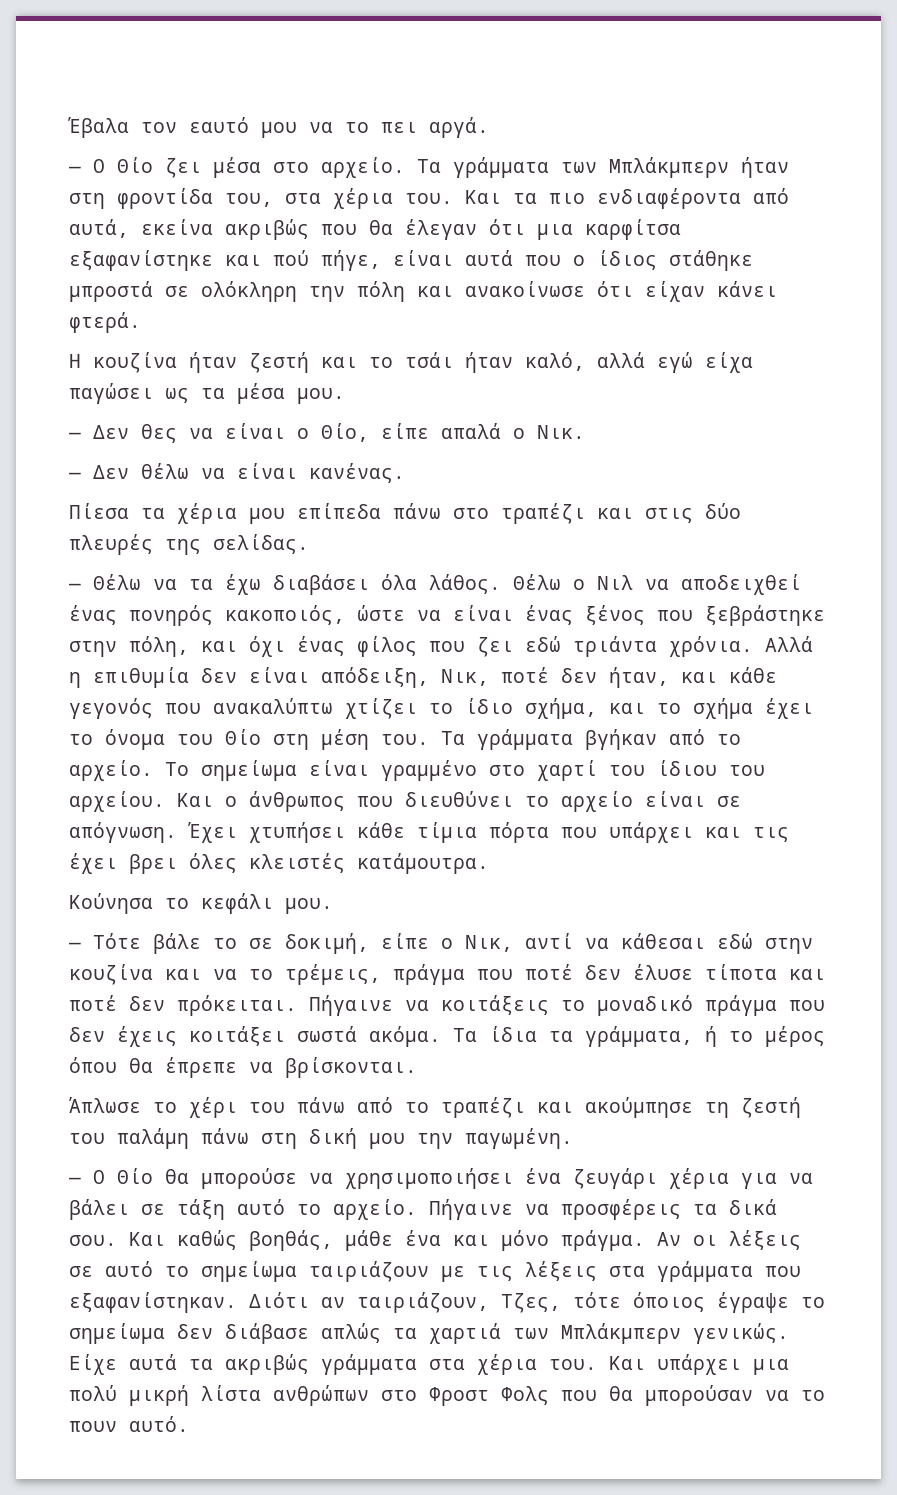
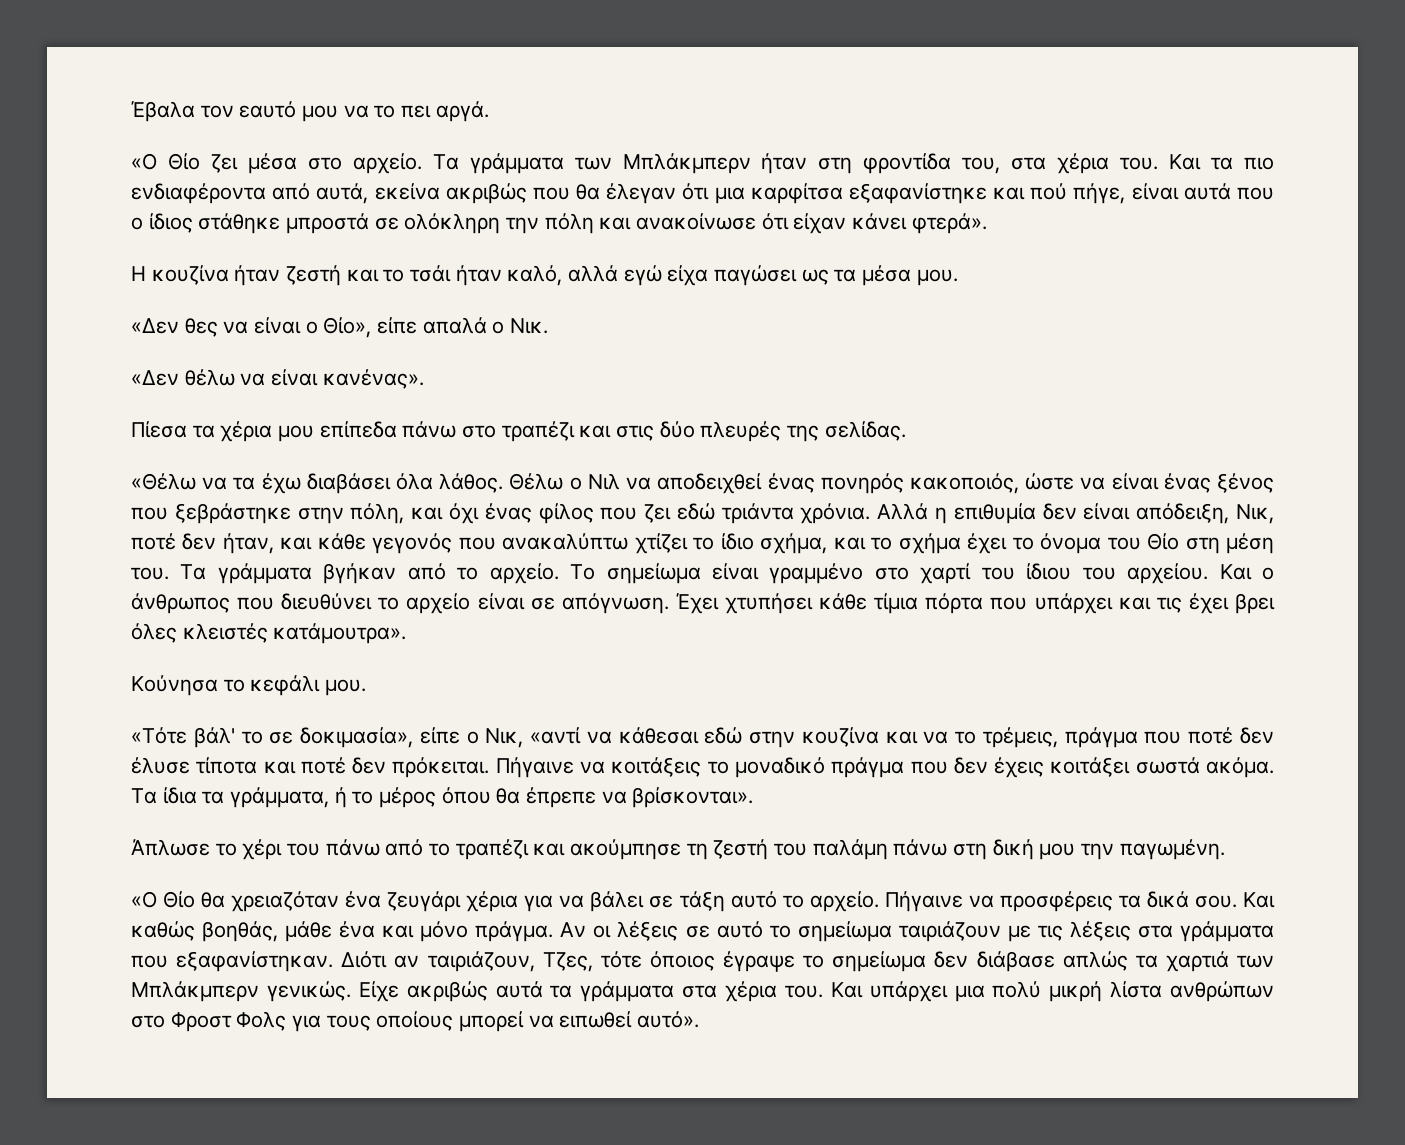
- — Ο Θίο ζει μέσα στο αρχείο.
+ «Ο Θίο ζει μέσα στο αρχείο.
- Και τα πιο ενδιαφέροντα από αυτά, εκείνα ακριβώς που θα έλεγαν ότι μια καρφίτσα εξαφανίστηκε και πού πήγε, είναι αυτά που ο ίδιος στάθηκε μπροστά σε ολόκληρη την πόλη και ανακοίνωσε ότι είχαν κάνει φτερά.
+ Και τα πιο ενδιαφέροντα από αυτά, εκείνα ακριβώς που θα έλεγαν ότι μια καρφίτσα εξαφανίστηκε και πού πήγε, είναι αυτά που ο ίδιος στάθηκε μπροστά σε ολόκληρη την πόλη και ανακοίνωσε ότι είχαν κάνει φτερά».
- — Δεν θες να είναι ο Θίο, είπε απαλά ο Νικ.
+ «Δεν θες να είναι ο Θίο», είπε απαλά ο Νικ.
- — Δεν θέλω να είναι κανένας.
+ «Δεν θέλω να είναι κανένας».
- — Θέλω να τα έχω διαβάσει όλα λάθος.
+ «Θέλω να τα έχω διαβάσει όλα λάθος.
- Έχει χτυπήσει κάθε τίμια πόρτα που υπάρχει και τις έχει βρει όλες κλειστές κατάμουτρα.
+ Έχει χτυπήσει κάθε τίμια πόρτα που υπάρχει και τις έχει βρει όλες κλειστές κατάμουτρα».
- — Τότε βάλε το σε δοκιμή, είπε ο Νικ, αντί να κάθεσαι εδώ στην κουζίνα και να το τρέμεις, πράγμα που ποτέ δεν έλυσε τίποτα και ποτέ δεν πρόκειται.
+ «Τότε βάλ' το σε δοκιμασία», είπε ο Νικ, «αντί να κάθεσαι εδώ στην κουζίνα και να το τρέμεις, πράγμα που ποτέ δεν έλυσε τίποτα και ποτέ δεν πρόκειται.
- Τα ίδια τα γράμματα, ή το μέρος όπου θα έπρεπε να βρίσκονται.
+ Τα ίδια τα γράμματα, ή το μέρος όπου θα έπρεπε να βρίσκονται».
- — Ο Θίο θα μπορούσε να χρησιμοποιήσει ένα ζευγάρι χέρια για να βάλει σε τάξη αυτό το αρχείο.
+ «Ο Θίο θα χρειαζόταν ένα ζευγάρι χέρια για να βάλει σε τάξη αυτό το αρχείο.
- Είχε αυτά τα ακριβώς γράμματα στα χέρια του.
+ Είχε ακριβώς αυτά τα γράμματα στα χέρια του.
- Και υπάρχει μια πολύ μικρή λίστα ανθρώπων στο Φροστ Φολς που θα μπορούσαν να το πουν αυτό.
+ Και υπάρχει μια πολύ μικρή λίστα ανθρώπων στο Φροστ Φολς για τους οποίους μπορεί να ειπωθεί αυτό».

